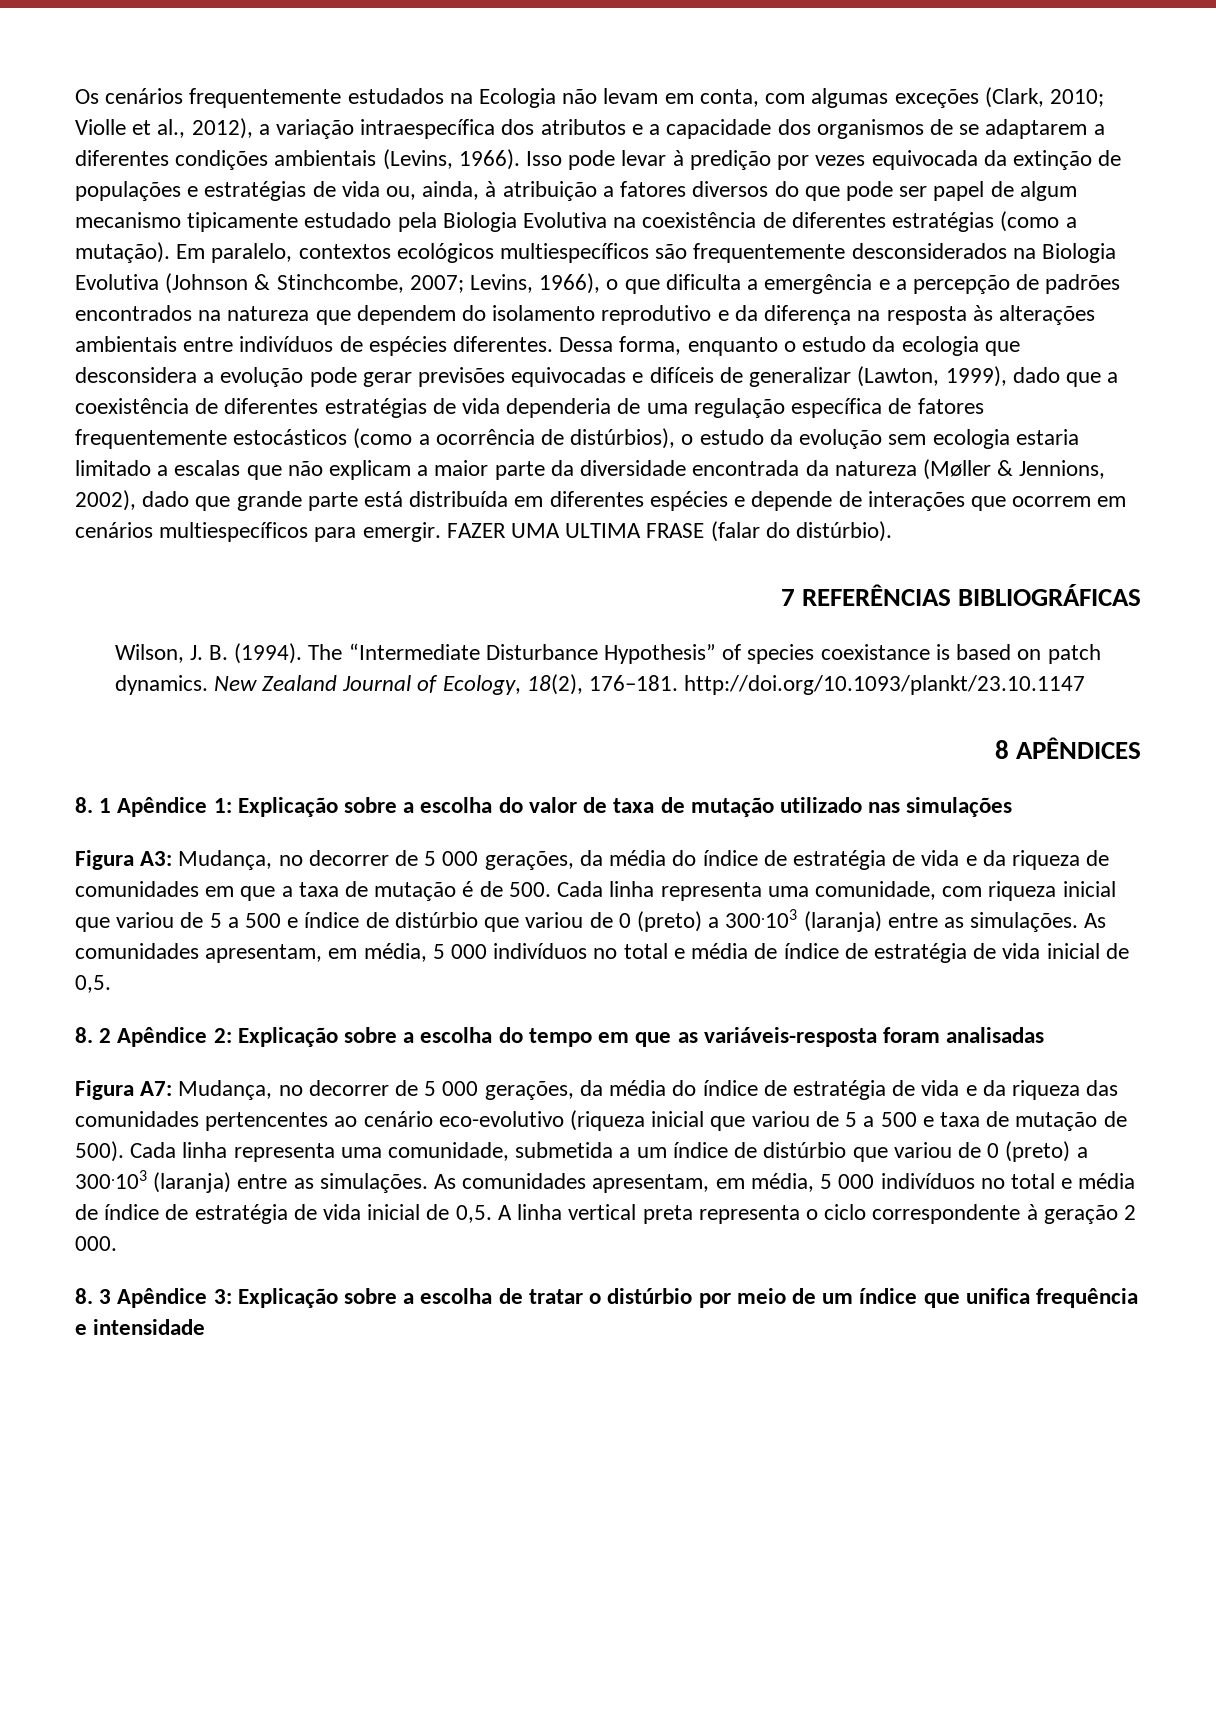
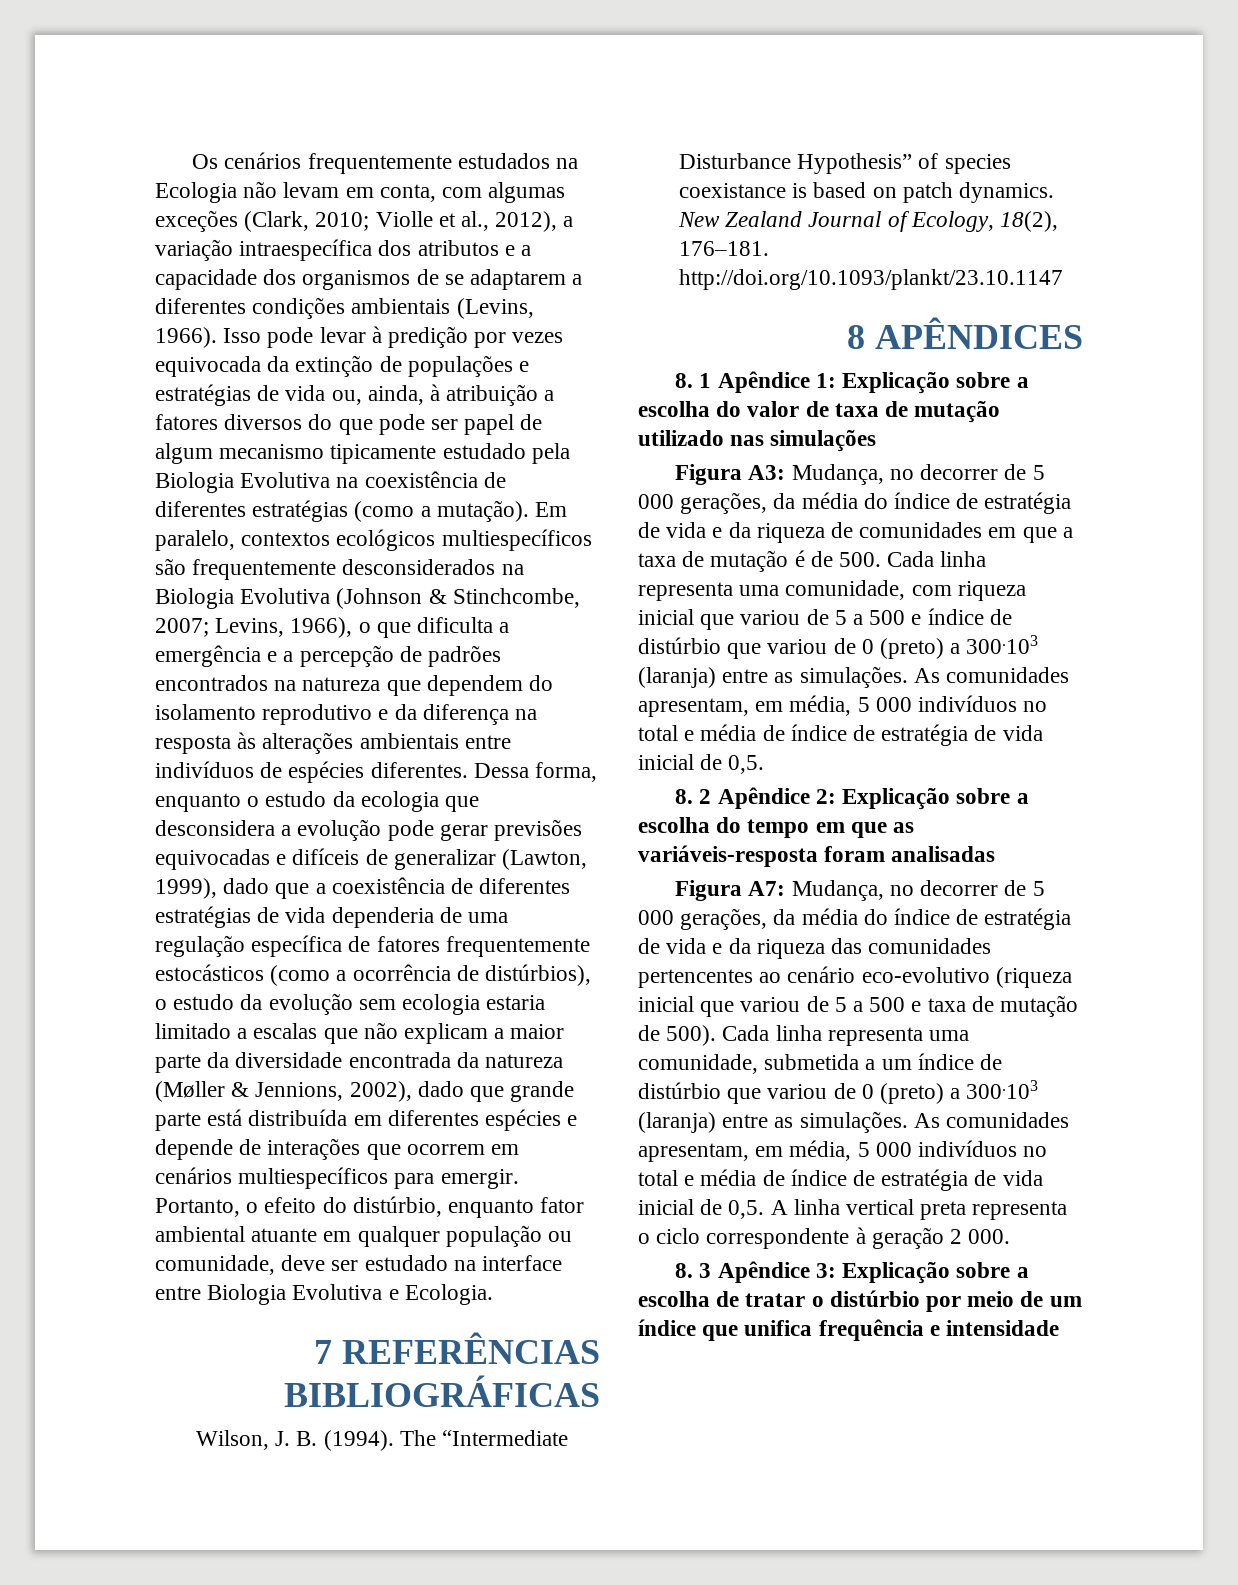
- FAZER UMA ULTIMA FRASE (falar do distúrbio).
+ Portanto, o efeito do distúrbio, enquanto fator ambiental atuante em qualquer população ou comunidade, deve ser estudado na interface entre Biologia Evolutiva e Ecologia.

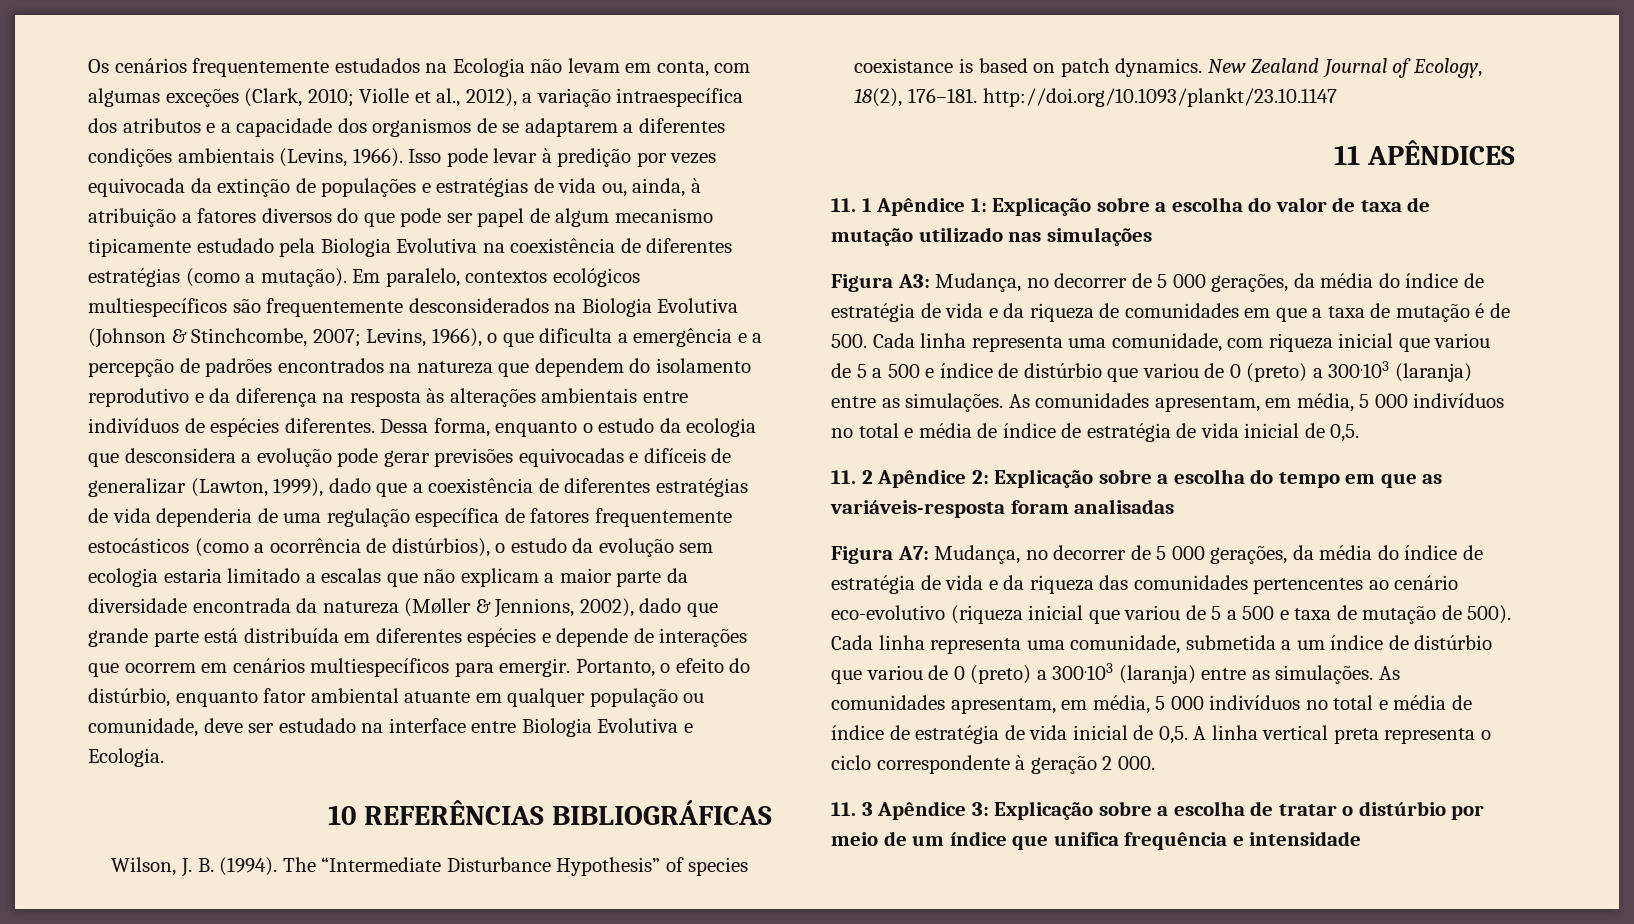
- 7 REFERÊNCIAS BIBLIOGRÁFICAS
+ 10 REFERÊNCIAS BIBLIOGRÁFICAS
- 8 APÊNDICES
+ 11 APÊNDICES
- 8. 1 Apêndice 1: Explicação sobre a escolha do valor de taxa de mutação utilizado nas simulações
+ 11. 1 Apêndice 1: Explicação sobre a escolha do valor de taxa de mutação utilizado nas simulações
- 8. 2 Apêndice 2: Explicação sobre a escolha do tempo em que as variáveis-resposta foram analisadas
+ 11. 2 Apêndice 2: Explicação sobre a escolha do tempo em que as variáveis-resposta foram analisadas
- 8. 3 Apêndice 3: Explicação sobre a escolha de tratar o distúrbio por meio de um índice que unifica frequência e intensidade
+ 11. 3 Apêndice 3: Explicação sobre a escolha de tratar o distúrbio por meio de um índice que unifica frequência e intensidade

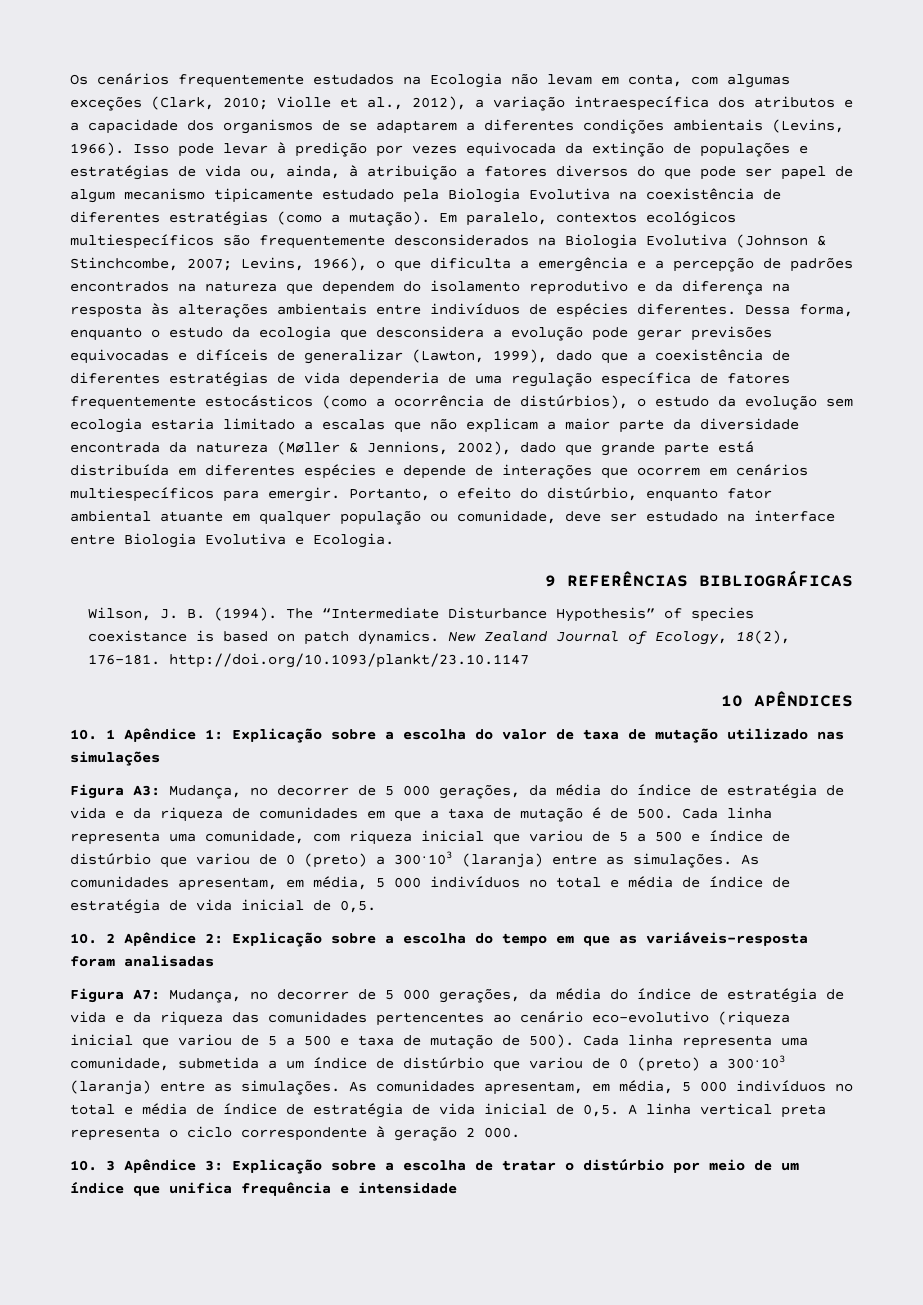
- 10 REFERÊNCIAS BIBLIOGRÁFICAS
+ 9 REFERÊNCIAS BIBLIOGRÁFICAS
- 11 APÊNDICES
+ 10 APÊNDICES
- 11. 1 Apêndice 1: Explicação sobre a escolha do valor de taxa de mutação utilizado nas simulações
+ 10. 1 Apêndice 1: Explicação sobre a escolha do valor de taxa de mutação utilizado nas simulações
- 11. 2 Apêndice 2: Explicação sobre a escolha do tempo em que as variáveis-resposta foram analisadas
+ 10. 2 Apêndice 2: Explicação sobre a escolha do tempo em que as variáveis-resposta foram analisadas
- 11. 3 Apêndice 3: Explicação sobre a escolha de tratar o distúrbio por meio de um índice que unifica frequência e intensidade
+ 10. 3 Apêndice 3: Explicação sobre a escolha de tratar o distúrbio por meio de um índice que unifica frequência e intensidade

